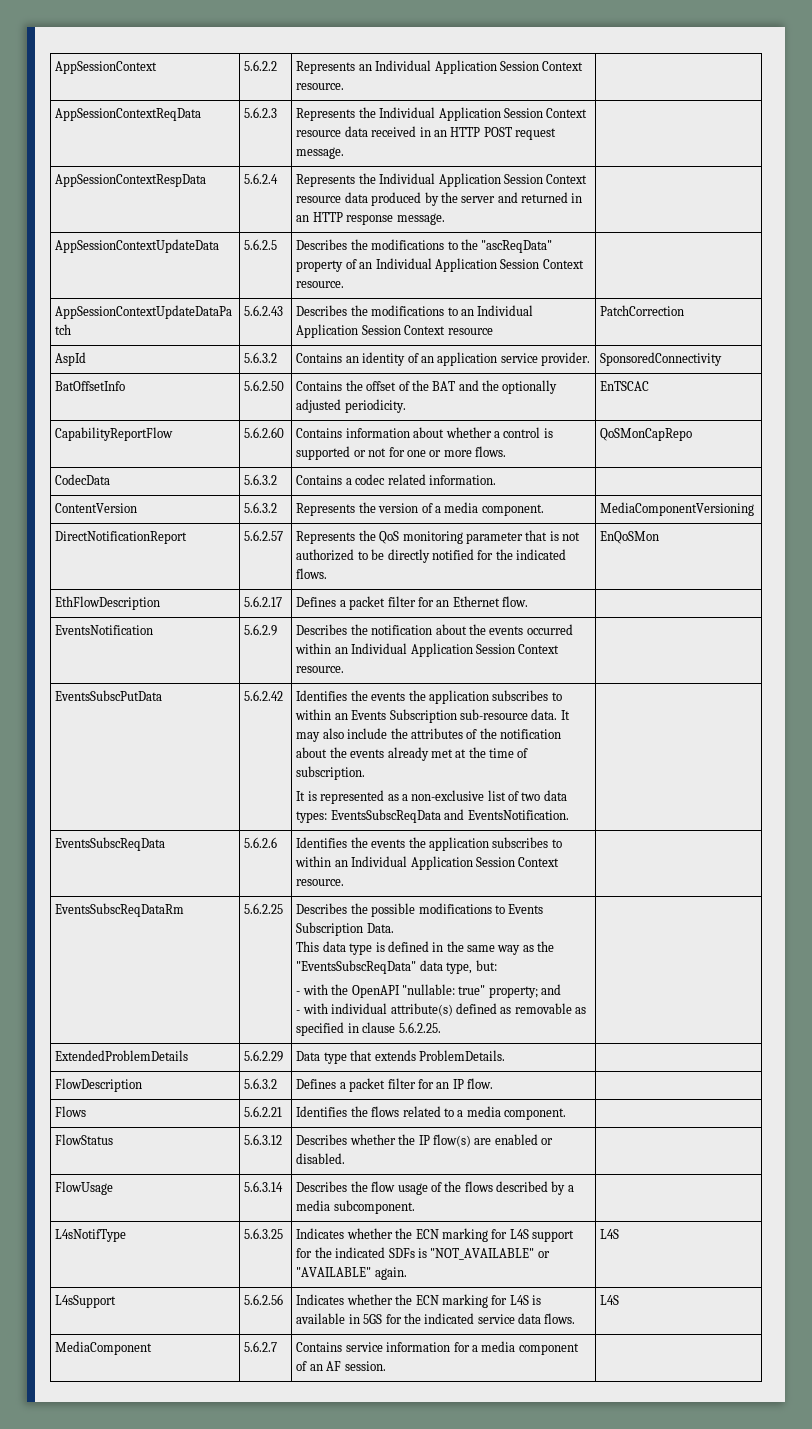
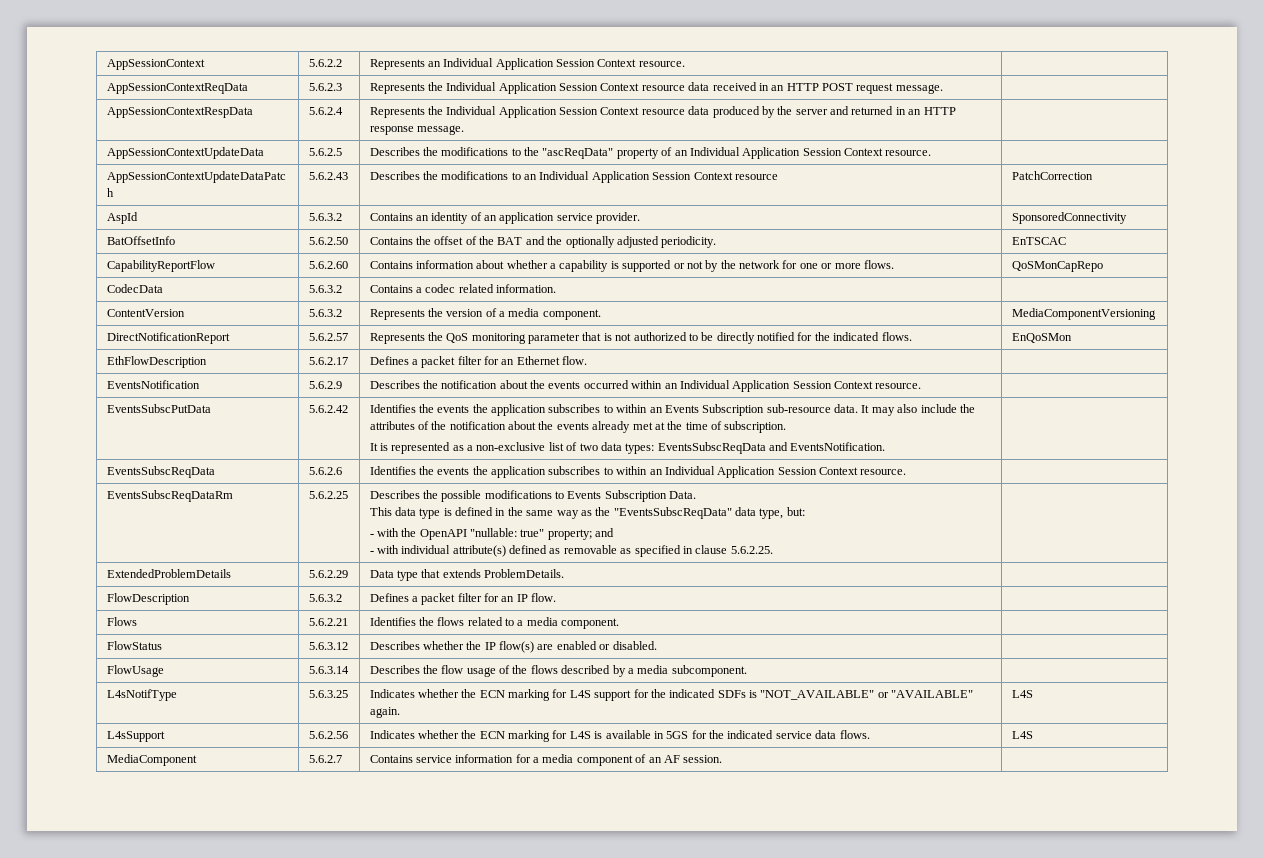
- CapabilityReportFlow | 5.6.2.60 | Contains information about whether a control is supported or not for one or more flows. | QoSMonCapRepo
+ CapabilityReportFlow | 5.6.2.60 | Contains information about whether a capability is supported or not by the network for one or more flows. | QoSMonCapRepo

